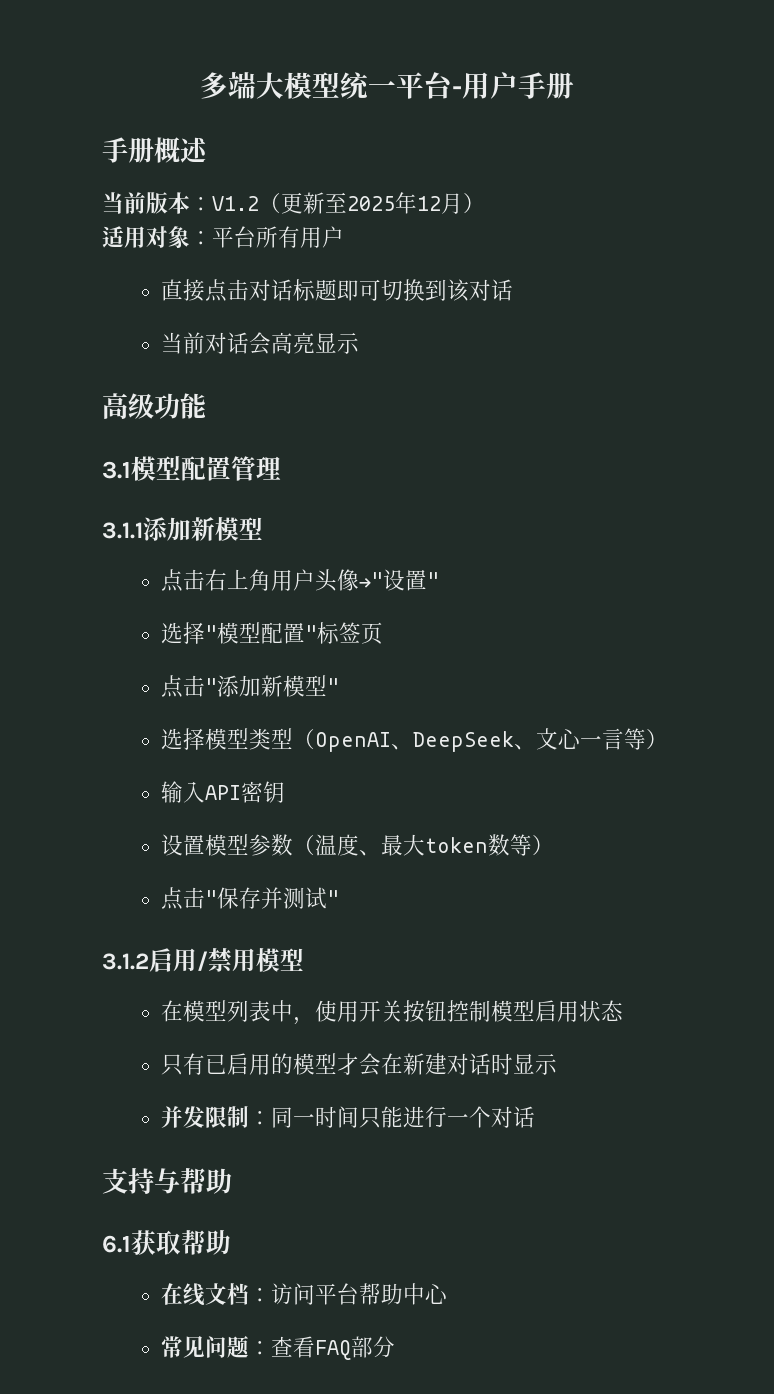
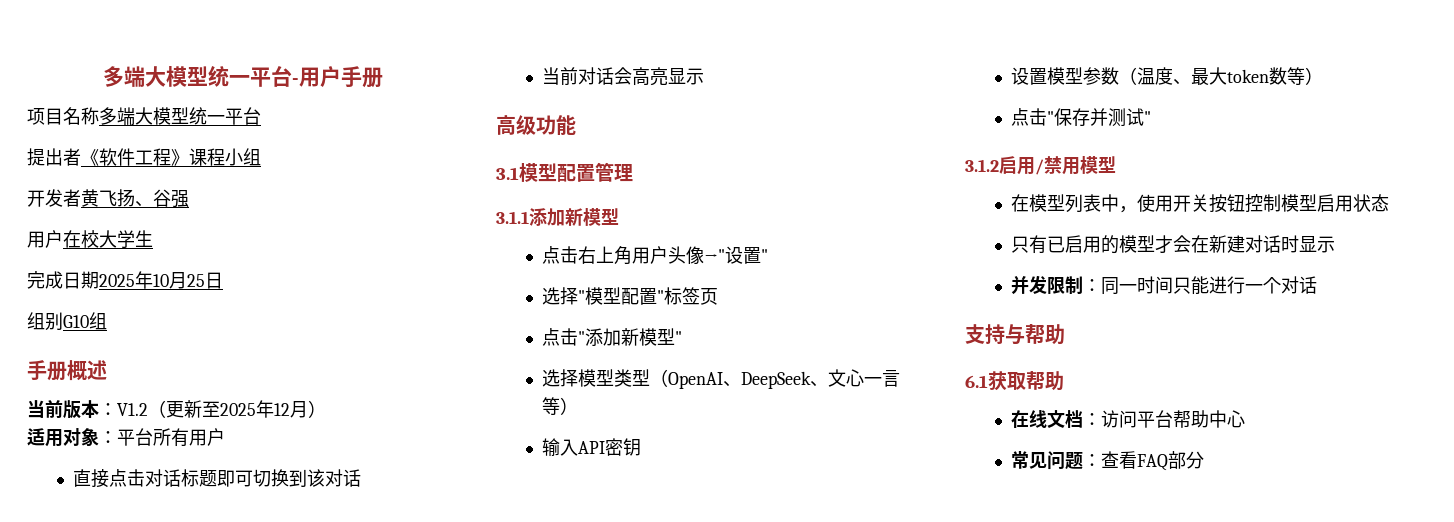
+ 项目名称多端大模型统一平台
+ 提出者《软件工程》课程小组
+ 开发者黄飞扬、谷强
+ 用户在校大学生
+ 完成日期2025年10月25日
+ 组别G10组

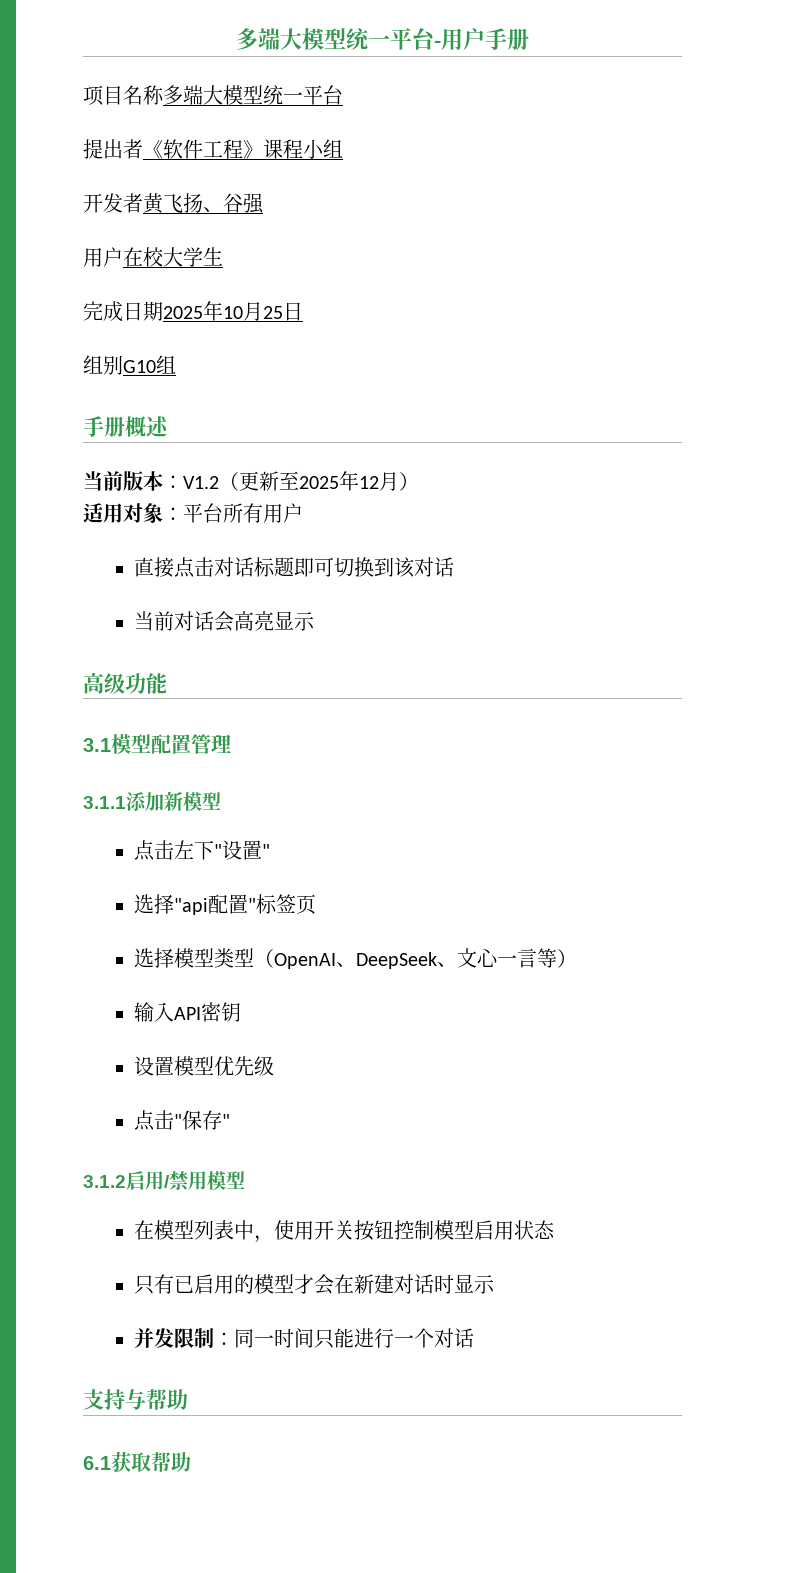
- 点击右上角用户头像→"设置"
+ 点击左下"设置"
- 选择"模型配置"标签页
+ 选择"api配置"标签页
- 点击"添加新模型"
- 设置模型参数（温度、最大token数等）
+ 设置模型优先级
- 点击"保存并测试"
+ 点击"保存"
- 在线文档：访问平台帮助中心
- 常见问题：查看FAQ部分

